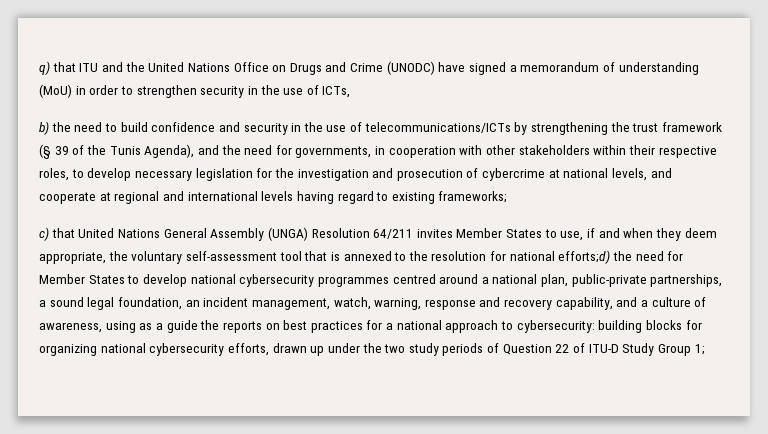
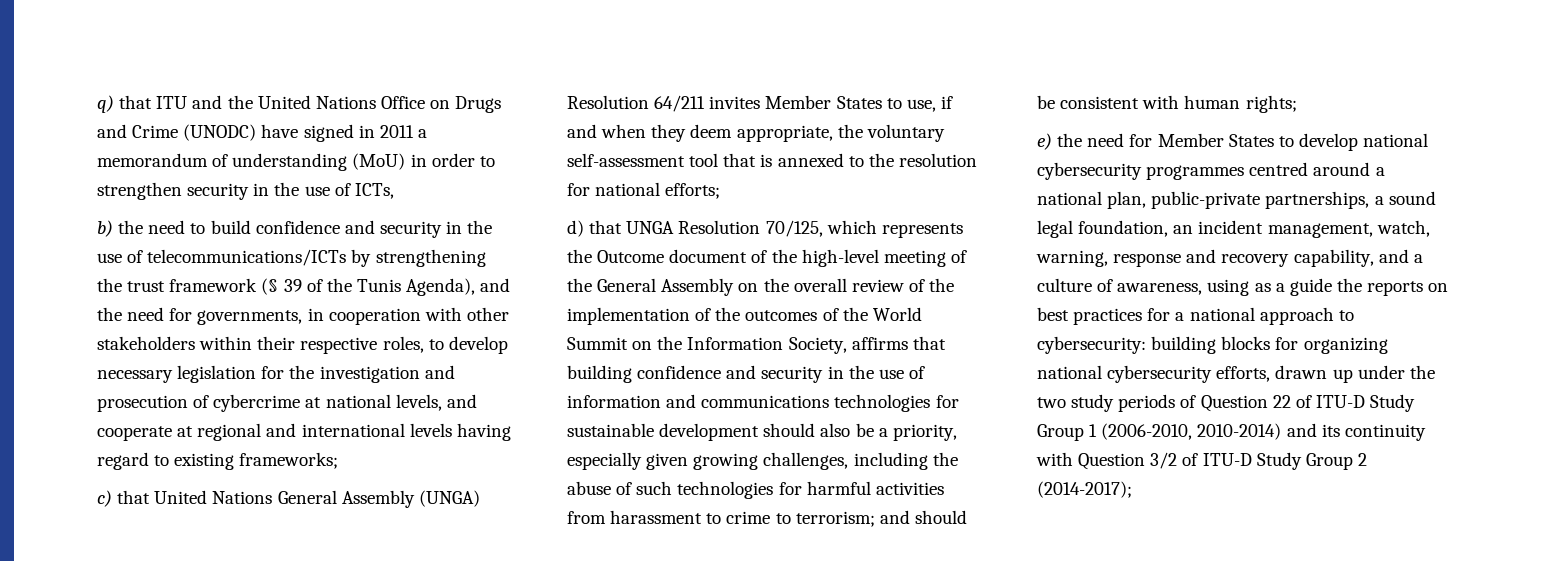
- q) that ITU and the United Nations Office on Drugs and Crime (UNODC) have signed a memorandum of understanding (MoU) in order to strengthen security in the use of ICTs,
+ q) that ITU and the United Nations Office on Drugs and Crime (UNODC) have signed in 2011 a memorandum of understanding (MoU) in order to strengthen security in the use of ICTs,
- c) that United Nations General Assembly (UNGA) Resolution 64/211 invites Member States to use, if and when they deem appropriate, the voluntary self-assessment tool that is annexed to the resolution for national efforts;d) the need for Member States to develop national cybersecurity programmes centred around a national plan, public-private partnerships, a sound legal foundation, an incident management, watch, warning, response and recovery capability, and a culture of awareness, using as a guide the reports on best practices for a national approach to cybersecurity:
+ c) that United Nations General Assembly (UNGA) Resolution 64/211 invites Member States to use, if and when they deem appropriate, the voluntary self-assessment tool that is annexed to the resolution for national efforts;
+ d) that UNGA Resolution 70/125, which represents the Outcome document of the high-level meeting of the General Assembly on the overall review of the implementation of the outcomes of the World Summit on the Information Society, affirms that building confidence and security in the use of information and communications technologies for sustainable development should also be a priority, especially given growing challenges, including the abuse of such technologies for harmful activities from harassment to crime to terrorism; and should be consistent with human rights;
+ e) the need for Member States to develop national cybersecurity programmes centred around a national plan, public-private partnerships, a sound legal foundation, an incident management, watch, warning, response and recovery capability, and a culture of awareness, using as a guide the reports on best practices for a national approach to cybersecurity:
- building blocks for organizing national cybersecurity efforts, drawn up under the two study periods of Question 22 of ITU-D Study Group 1;
+ building blocks for organizing national cybersecurity efforts, drawn up under the two study periods of Question 22 of ITU-D Study Group 1 (2006-2010, 2010-2014) and its continuity with Question 3/2 of ITU-D Study Group 2 (2014-2017);

